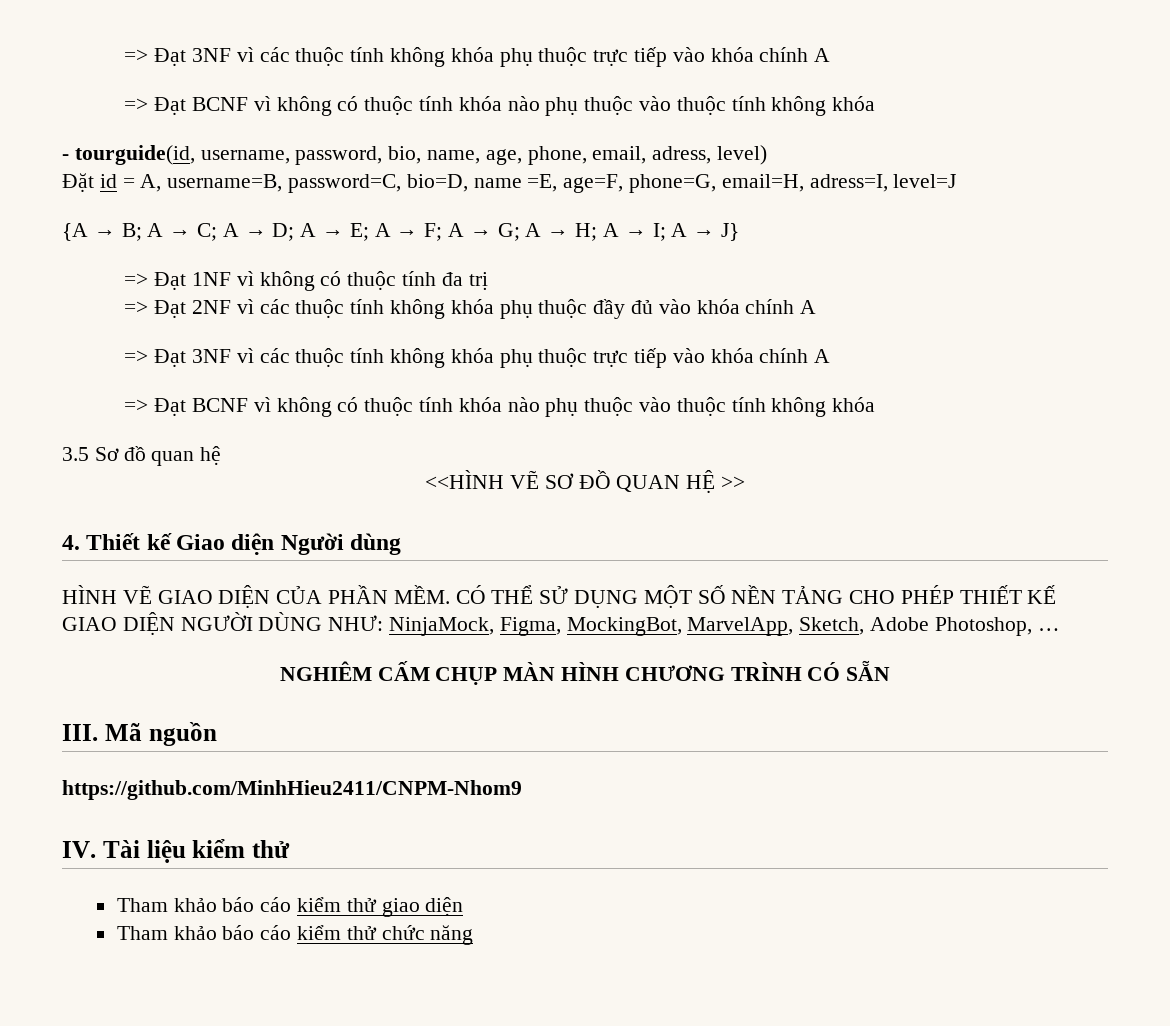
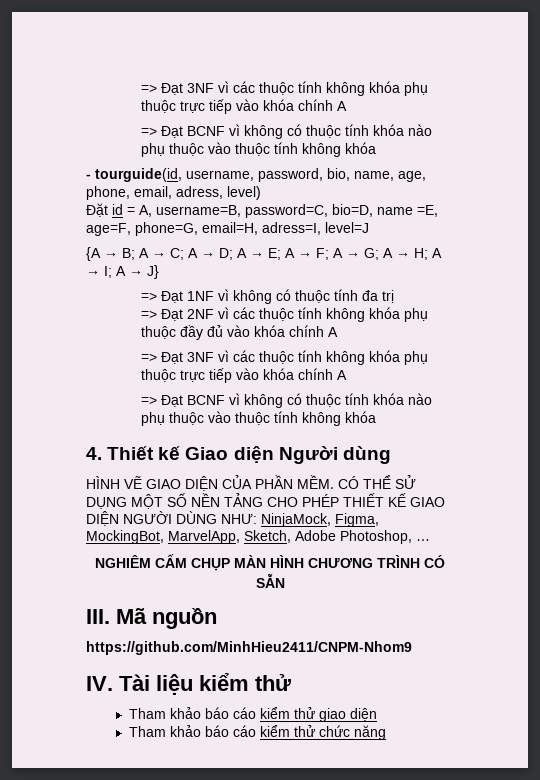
- 3.5 Sơ đồ quan hệ
- <<HÌNH VẼ SƠ ĐỒ QUAN HỆ >>

